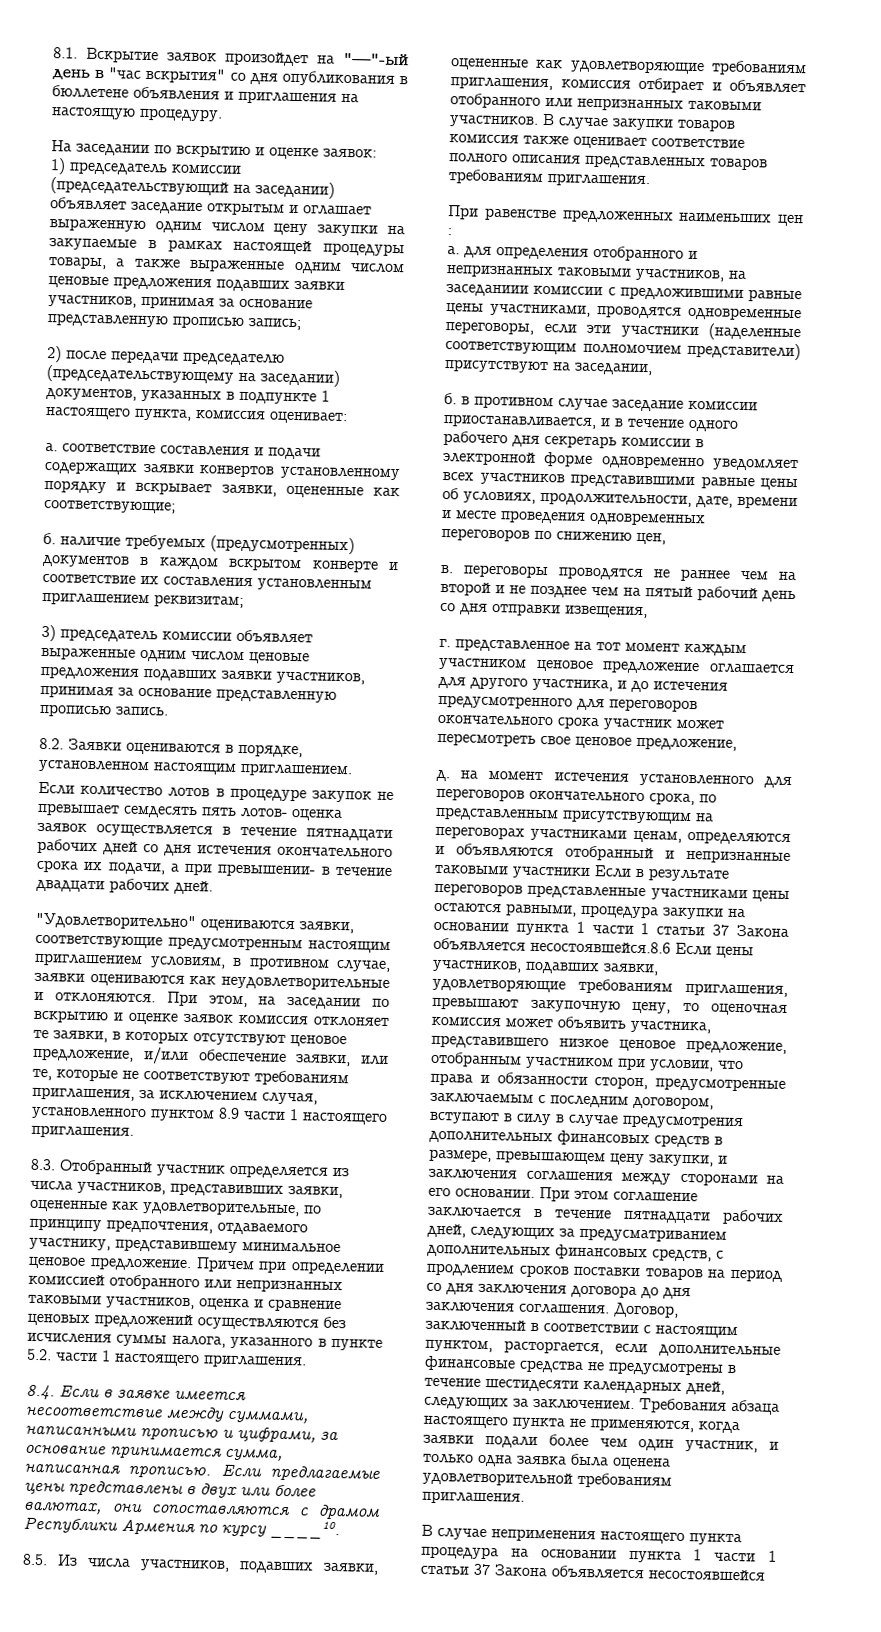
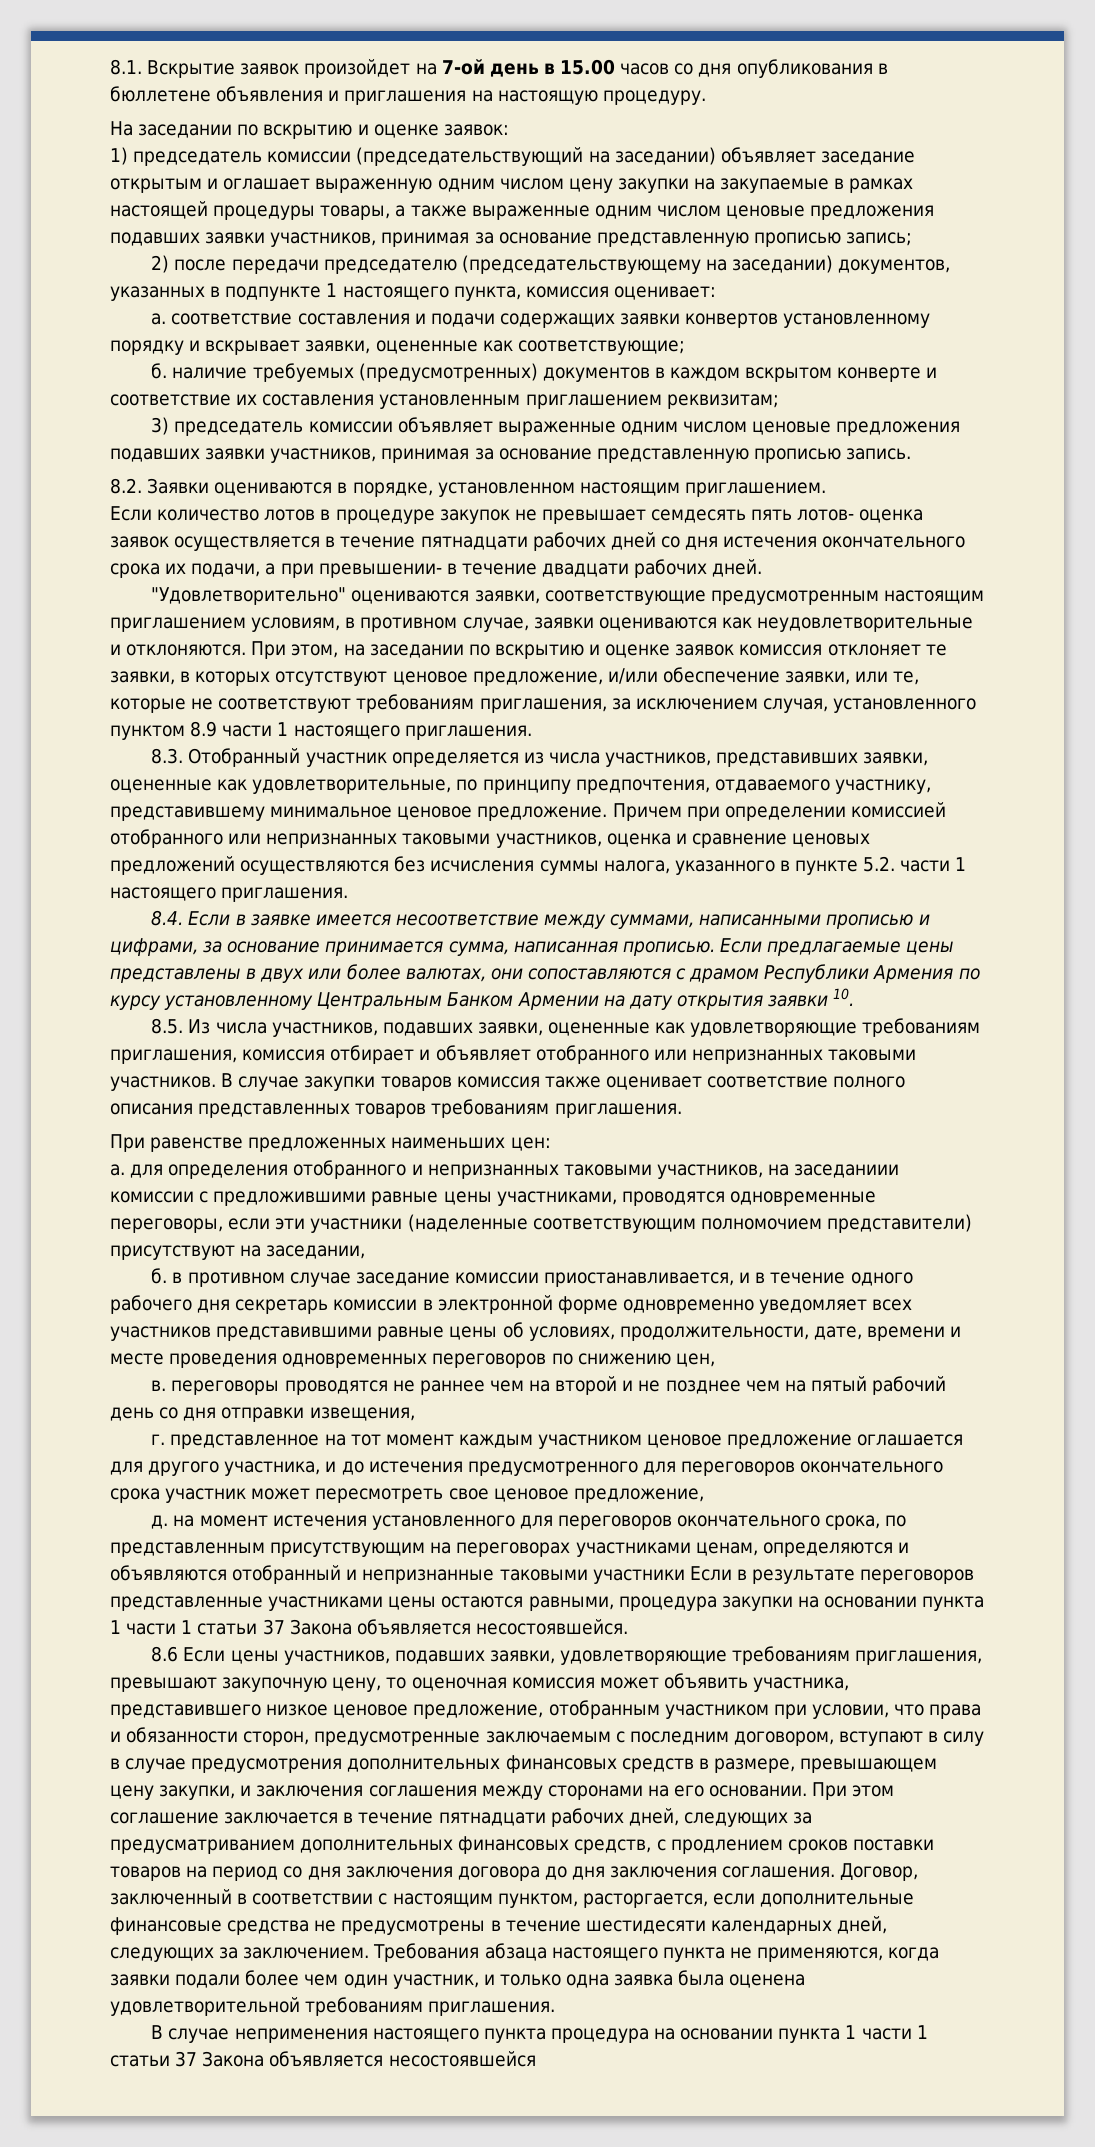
- 8.1. Вскрытие заявок произойдет на "—"-ый день в "час вскрытия" со дня опубликования в бюллетене объявления и приглашения на настоящую процедуру.
+ 8.1. Вскрытие заявок произойдет на 7-ой день в 15.00 часов со дня опубликования в бюллетене объявления и приглашения на настоящую процедуру.
- Если предлагаемые цены представлены в двух или более валютах, они сопоставляются с драмом Республики Армения по курсу ____10.
+ Если предлагаемые цены представлены в двух или более валютах, они сопоставляются с драмом Республики Армения по курсу установленному Центральным Банком Армении на дату открытия заявки 10.
- При равенстве предложенных наименьших цен :
+ При равенстве предложенных наименьших цен:
- д. на момент истечения установленного для переговоров окончательного срока, по представленным присутствующим на переговорах участниками ценам, определяются и объявляются отобранный и непризнанные таковыми участники Если в результате переговоров представленные участниками цены остаются равными, процедура закупки на основании пункта 1 части 1 статьи 37 Закона объявляется несостоявшейся.8.6 Если цены участников, подавших заявки, удовлетворяющие требованиям приглашения, превышают закупочную цену, то оценочная комиссия может объявить участника, представившего низкое ценовое предложение, отобранным участником при условии, что права и обязанности сторон, предусмотренные заключаемым с последним договором, вступают в силу в случае предусмотрения дополнительных финансовых средств в размере, превышающем цену закупки, и заключения соглашения между сторонами на его основании.
+ д. на момент истечения установленного для переговоров окончательного срока, по представленным присутствующим на переговорах участниками ценам, определяются и объявляются отобранный и непризнанные таковыми участники Если в результате переговоров представленные участниками цены остаются равными, процедура закупки на основании пункта 1 части 1 статьи 37 Закона объявляется несостоявшейся.
+ 8.6 Если цены участников, подавших заявки, удовлетворяющие требованиям приглашения, превышают закупочную цену, то оценочная комиссия может объявить участника, представившего низкое ценовое предложение, отобранным участником при условии, что права и обязанности сторон, предусмотренные заключаемым с последним договором, вступают в силу в случае предусмотрения дополнительных финансовых средств в размере, превышающем цену закупки, и заключения соглашения между сторонами на его основании.

